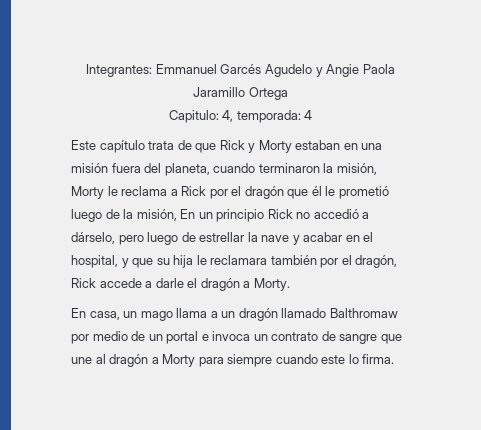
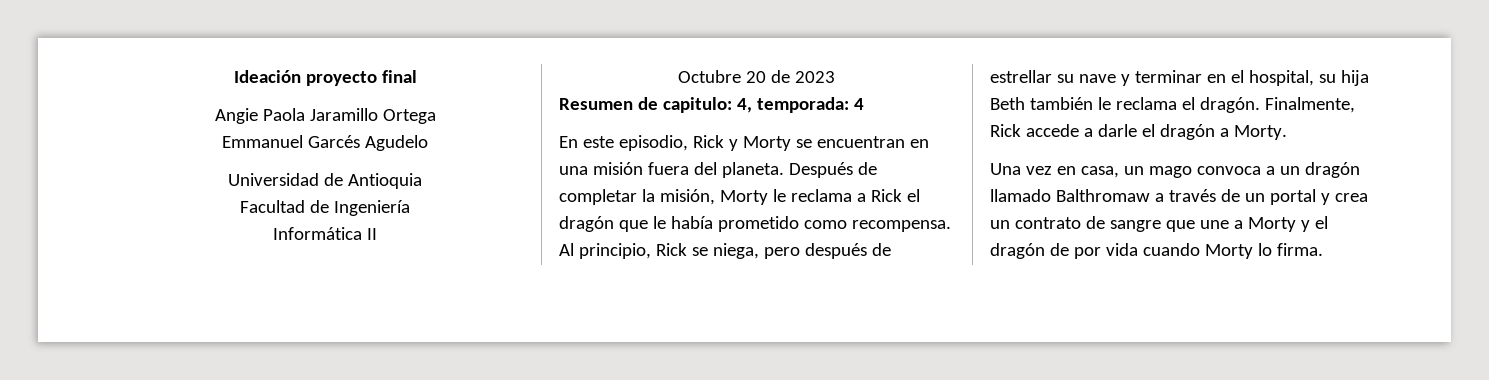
- Integrantes: Emmanuel Garcés Agudelo y Angie Paola Jaramillo Ortega
+ Ideación proyecto final
+ Angie Paola Jaramillo Ortega
- Capitulo: 4, temporada: 4
- Este capítulo trata de que Rick y Morty estaban en una misión fuera del planeta, cuando terminaron la misión, Morty le reclama a Rick por el dragón que él le prometió luego de la misión, En un principio Rick no accedió a dárselo, pero luego de estrellar la nave y acabar en el hospital, y que su hija le reclamara también por el dragón, Rick accede a darle el dragón a Morty.
+ Emmanuel Garcés Agudelo
+ Universidad de Antioquia
+ Facultad de Ingeniería
+ Informática II
+ Octubre 20 de 2023
+ Resumen de capitulo: 4, temporada: 4
+ En este episodio, Rick y Morty se encuentran en una misión fuera del planeta. Después de completar la misión, Morty le reclama a Rick el dragón que le había prometido como recompensa. Al principio, Rick se niega, pero después de estrellar su nave y terminar en el hospital, su hija Beth también le reclama el dragón. Finalmente, Rick accede a darle el dragón a Morty.
- En casa, un mago llama a un dragón llamado Balthromaw por medio de un portal e invoca un contrato de sangre que une al dragón a Morty para siempre cuando este lo firma.
+ Una vez en casa, un mago convoca a un dragón llamado Balthromaw a través de un portal y crea un contrato de sangre que une a Morty y el dragón de por vida cuando Morty lo firma.

